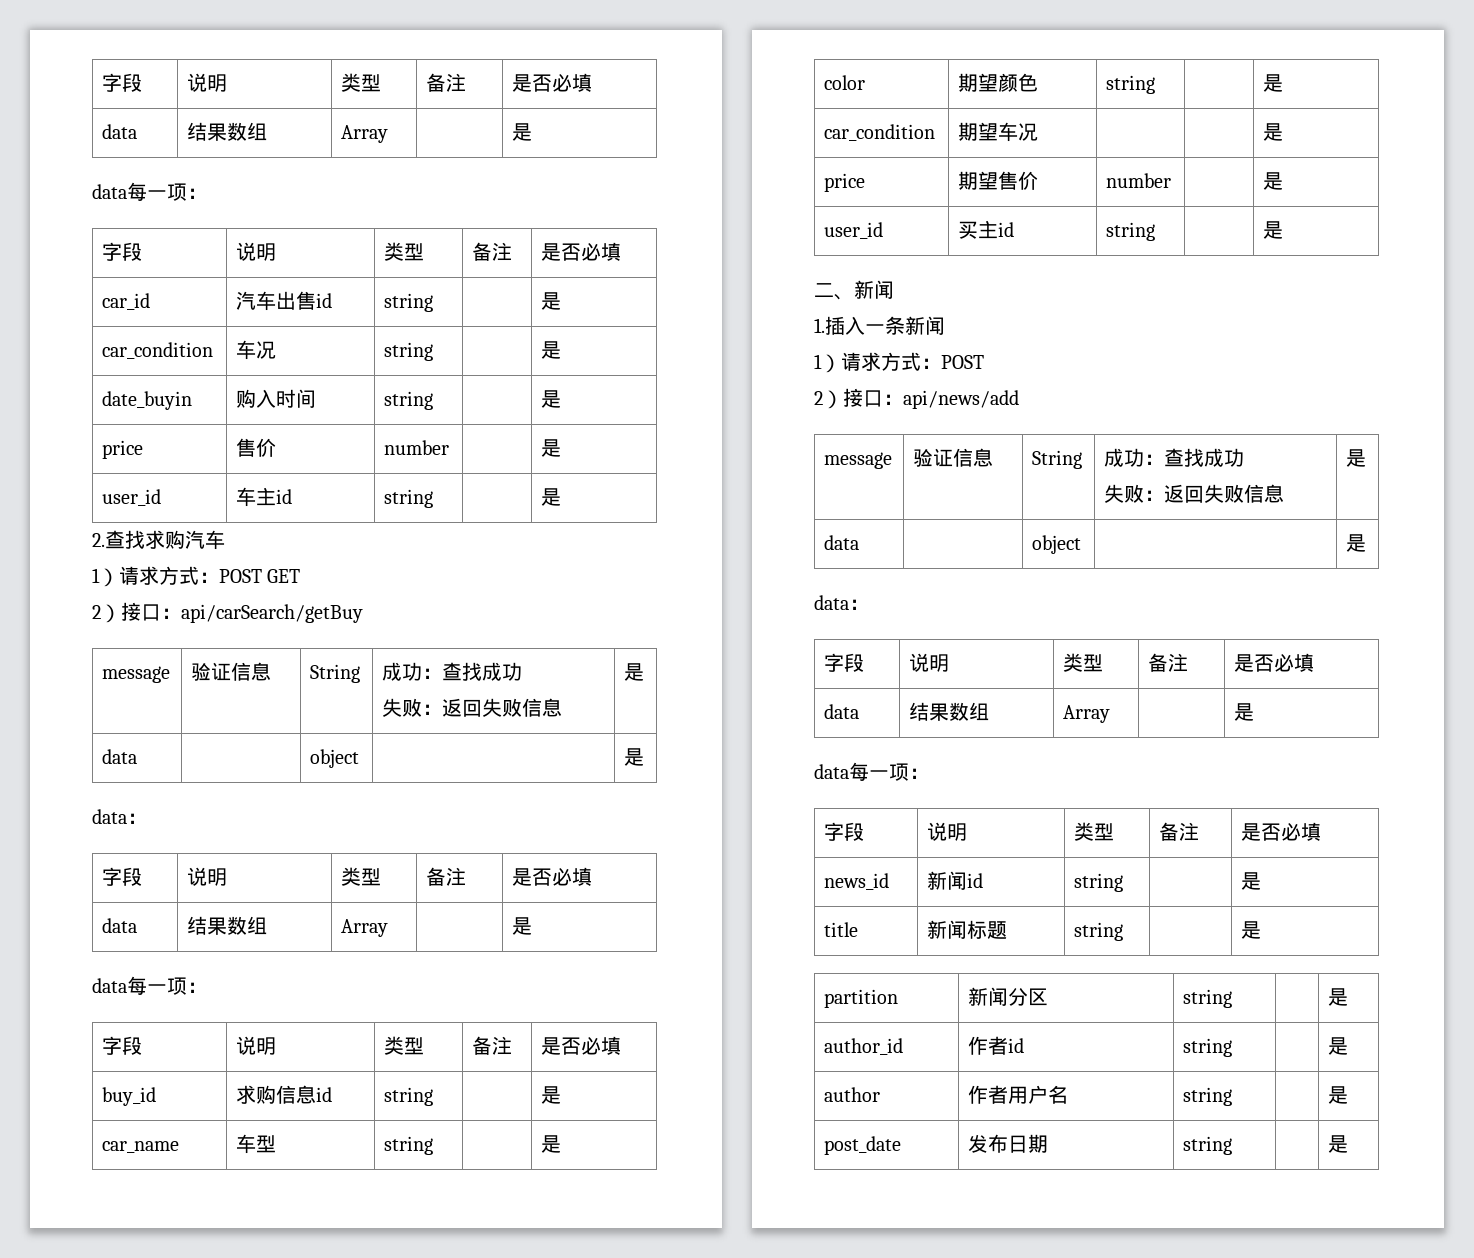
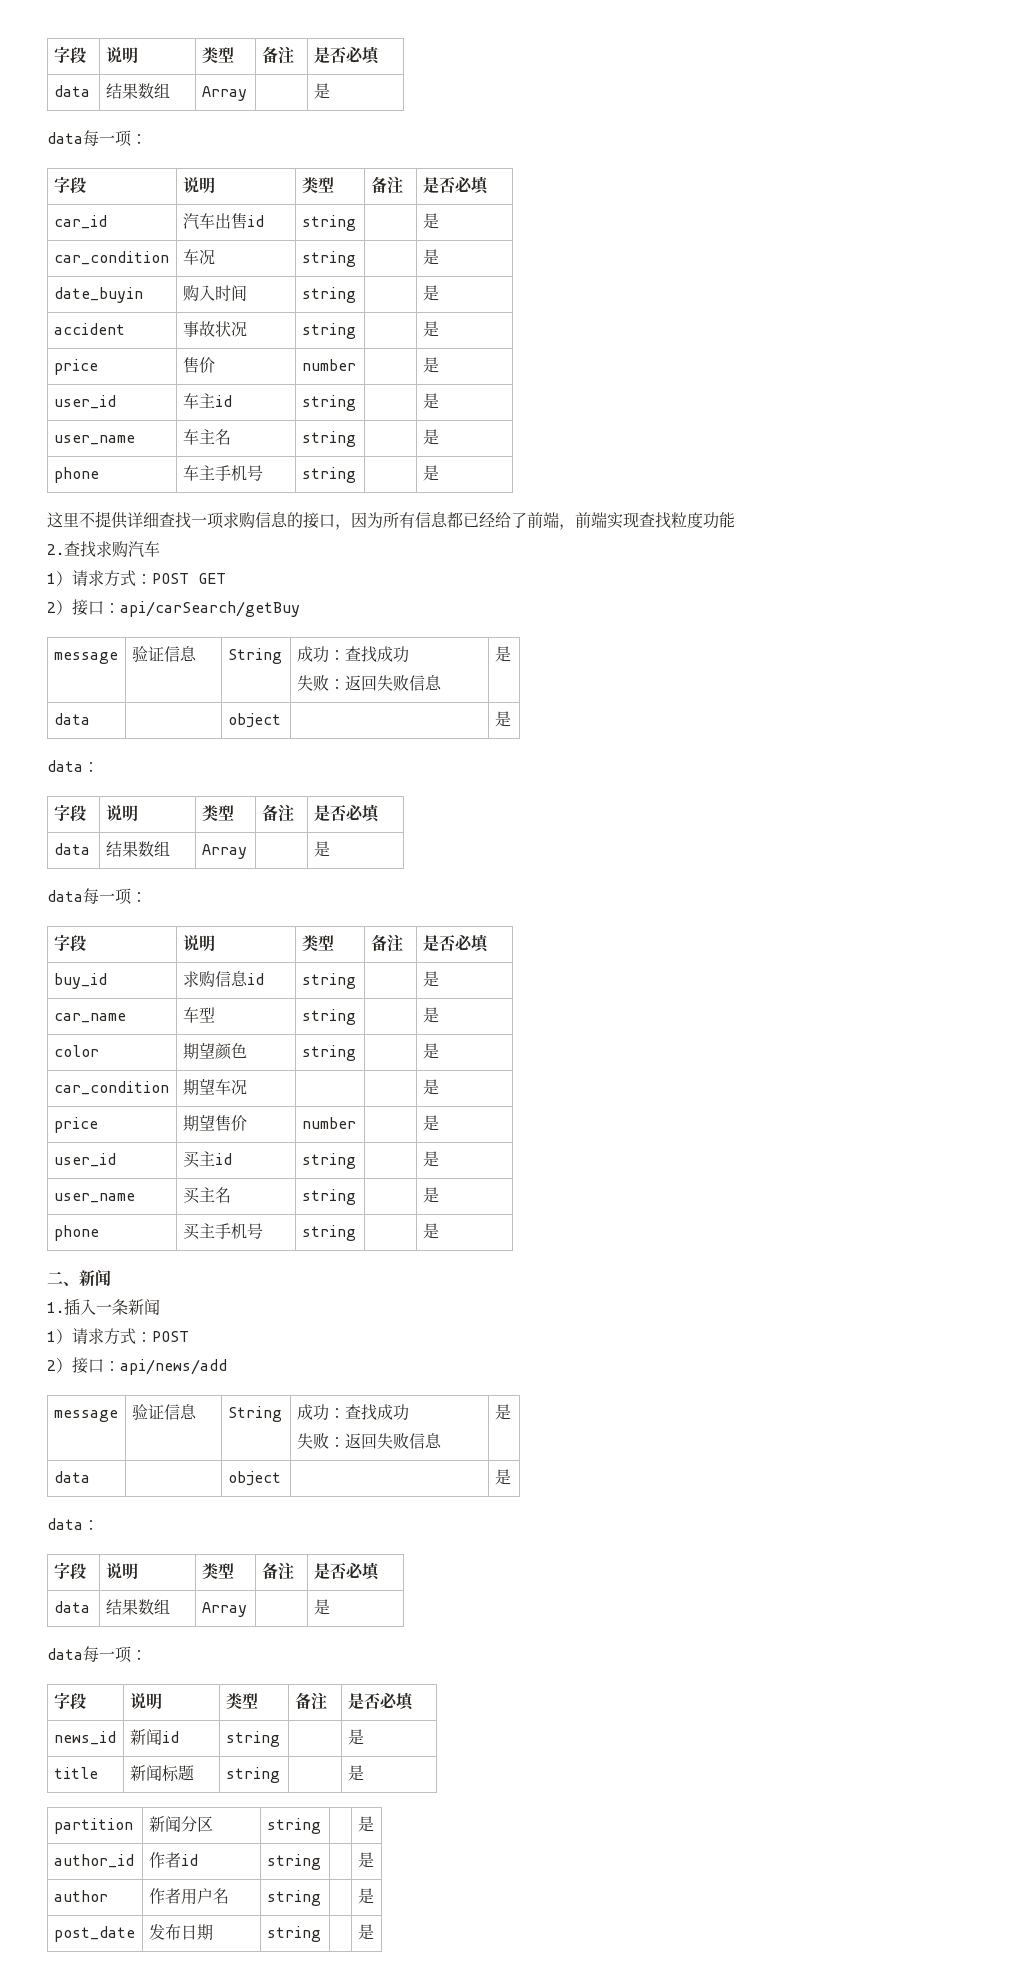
+ accident | 事故状况 | string | | 是
+ user_name | 车主名 | string | | 是
+ phone | 车主手机号 | string | | 是
+ 这里不提供详细查找一项求购信息的接口，因为所有信息都已经给了前端，前端实现查找粒度功能
+ user_name | 买主名 | string | | 是
+ phone | 买主手机号 | string | | 是

